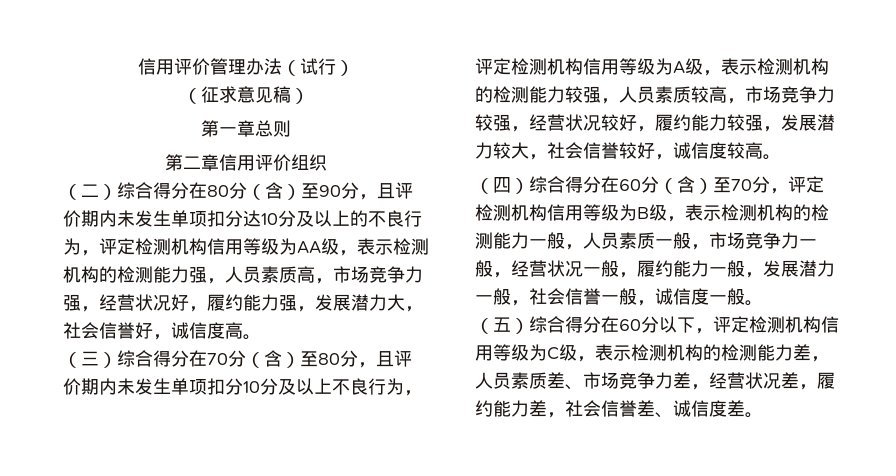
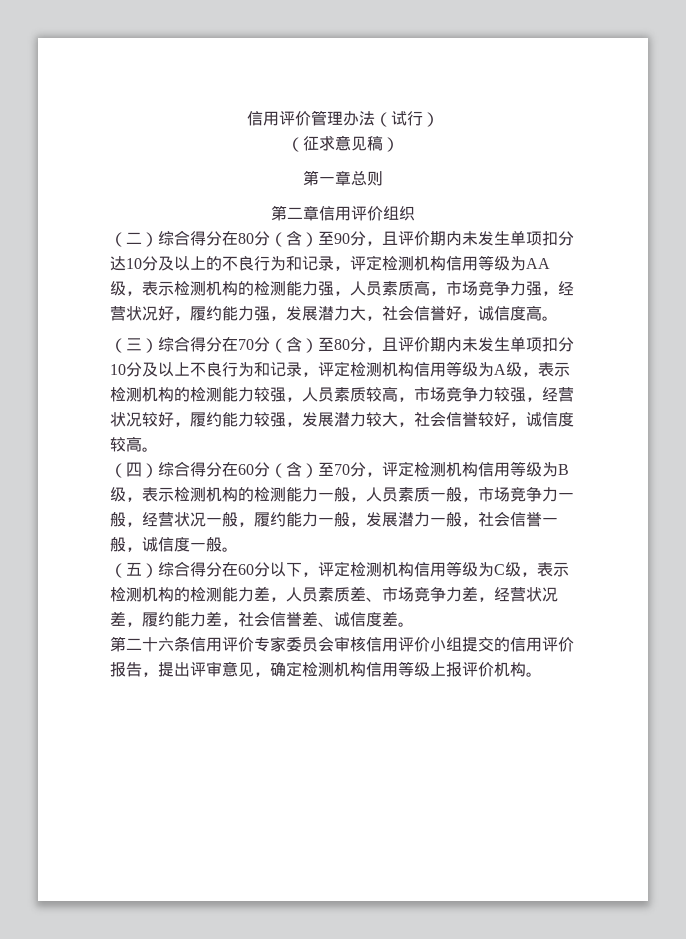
- （二）综合得分在80分（含）至90分，且评价期内未发生单项扣分达10分及以上的不良行为，评定检测机构信用等级为AA级，表示检测机构的检测能力强，人员素质高，市场竞争力强，经营状况好，履约能力强，发展潜力大，社会信誉好，诚信度高。
+ （二）综合得分在80分（含）至90分，且评价期内未发生单项扣分达10分及以上的不良行为和记录，评定检测机构信用等级为AA级，表示检测机构的检测能力强，人员素质高，市场竞争力强，经营状况好，履约能力强，发展潜力大，社会信誉好，诚信度高。
- （三）综合得分在70分（含）至80分，且评价期内未发生单项扣分10分及以上不良行为，评定检测机构信用等级为A级，表示检测机构的检测能力较强，人员素质较高，市场竞争力较强，经营状况较好，履约能力较强，发展潜力较大，社会信誉较好，诚信度较高。
+ （三）综合得分在70分（含）至80分，且评价期内未发生单项扣分10分及以上不良行为和记录，评定检测机构信用等级为A级，表示检测机构的检测能力较强，人员素质较高，市场竞争力较强，经营状况较好，履约能力较强，发展潜力较大，社会信誉较好，诚信度较高。
+ 第二十六条信用评价专家委员会审核信用评价小组提交的信用评价报告，提出评审意见，确定检测机构信用等级上报评价机构。

